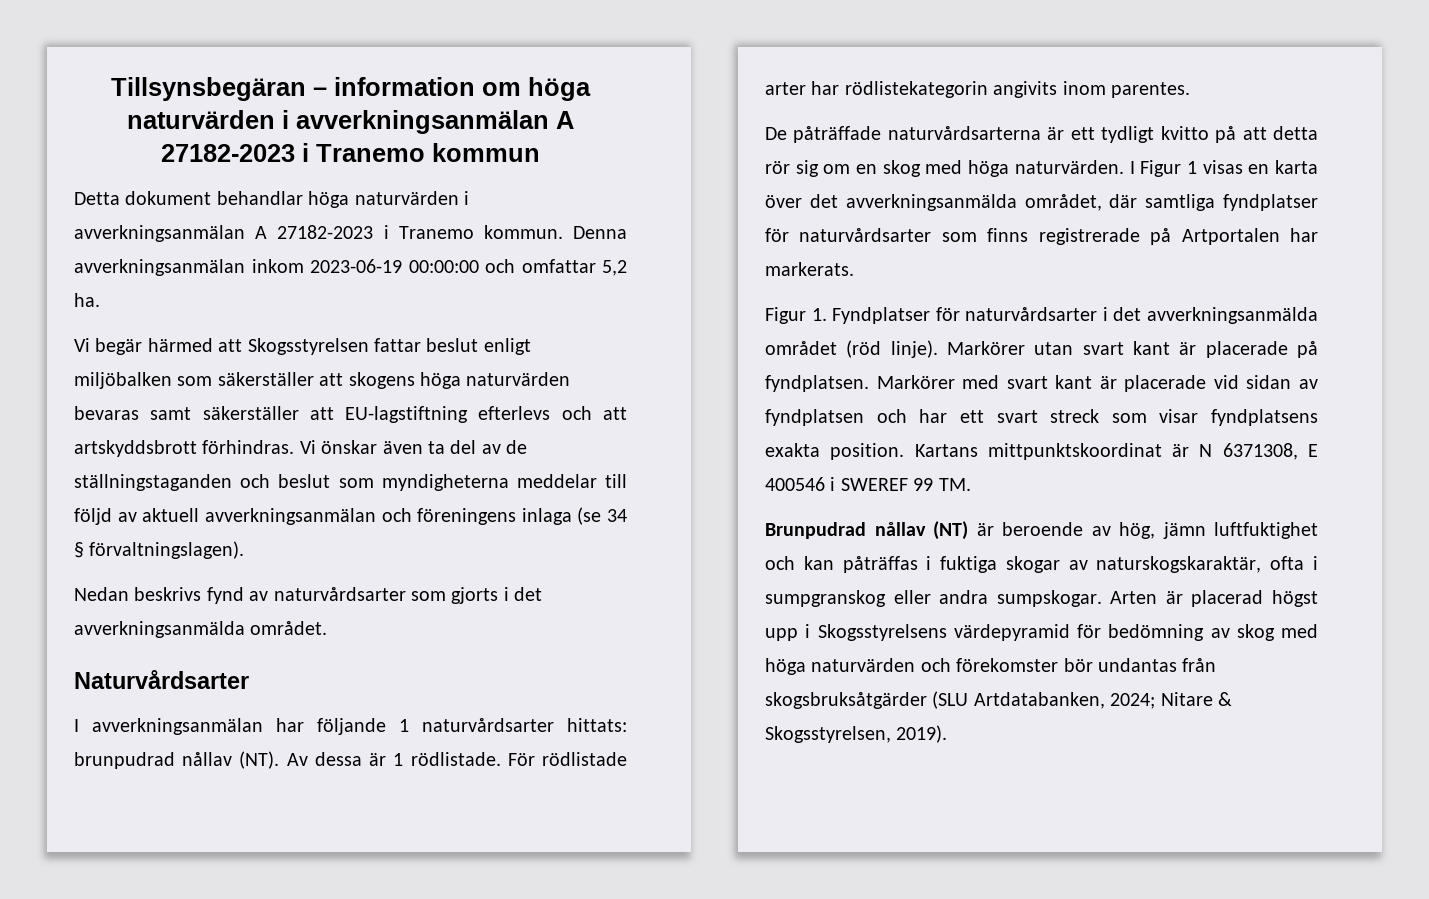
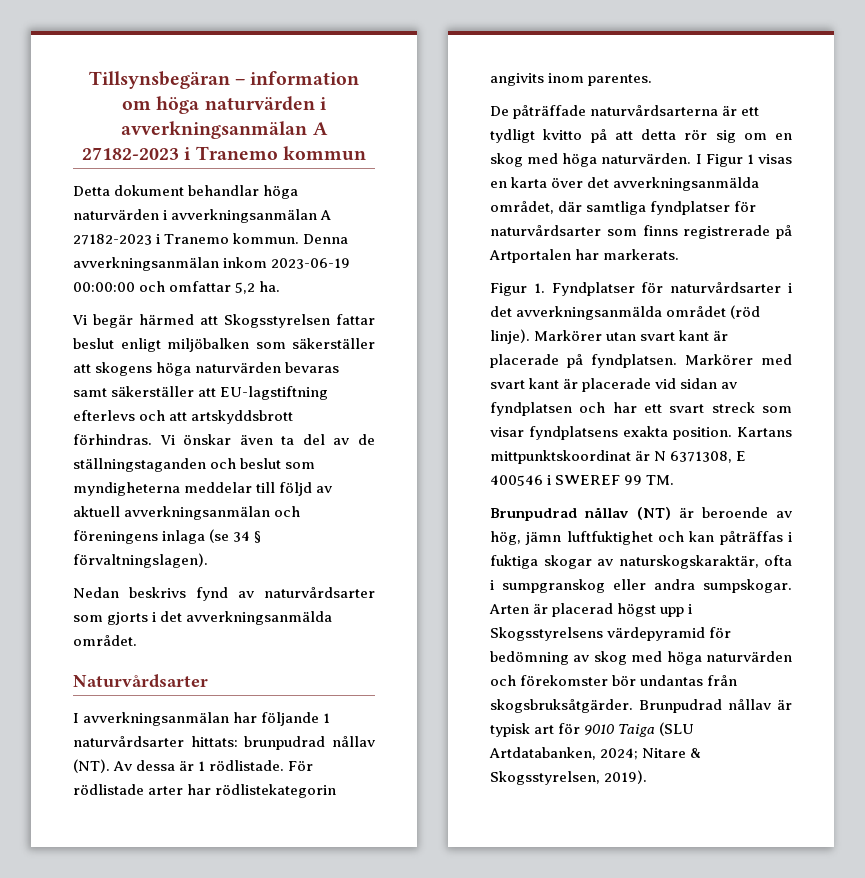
- Arten är placerad högst upp i Skogsstyrelsens värdepyramid för bedömning av skog med höga naturvärden och förekomster bör undantas från skogsbruksåtgärder (SLU Artdatabanken, 2024; Nitare & Skogsstyrelsen, 2019).
+ Arten är placerad högst upp i Skogsstyrelsens värdepyramid för bedömning av skog med höga naturvärden och förekomster bör undantas från skogsbruksåtgärder. Brunpudrad nållav är typisk art för 9010 Taiga (SLU Artdatabanken, 2024; Nitare & Skogsstyrelsen, 2019).

